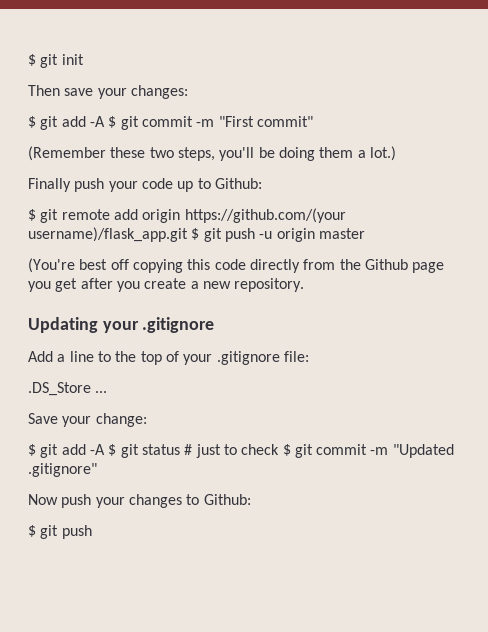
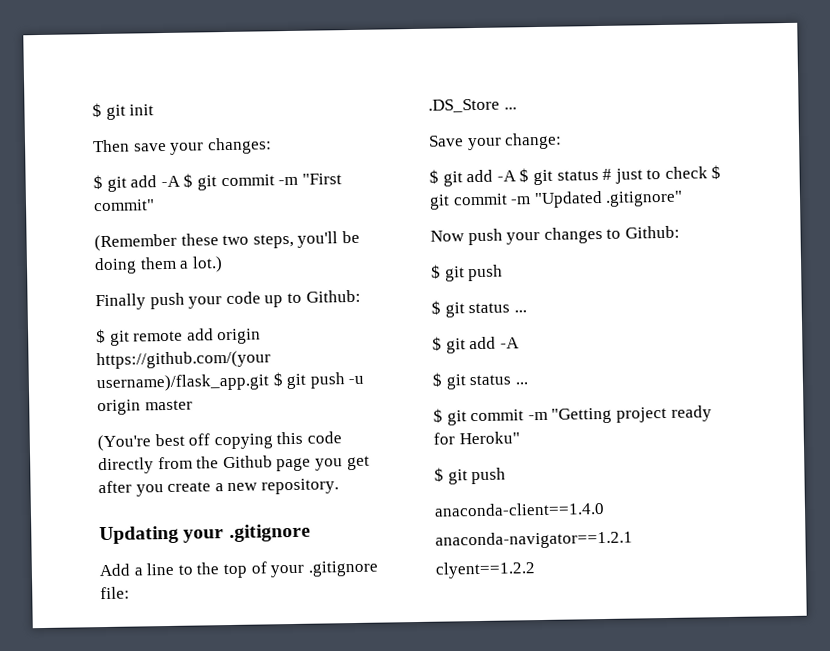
  Now push your changes to Github:
  $ git push
+ $ git status ...
+ $ git add -A
+ $ git status ...
+ $ git commit -m "Getting project ready for Heroku"
+ $ git push
+ anaconda-client==1.4.0
+ anaconda-navigator==1.2.1
+ clyent==1.2.2

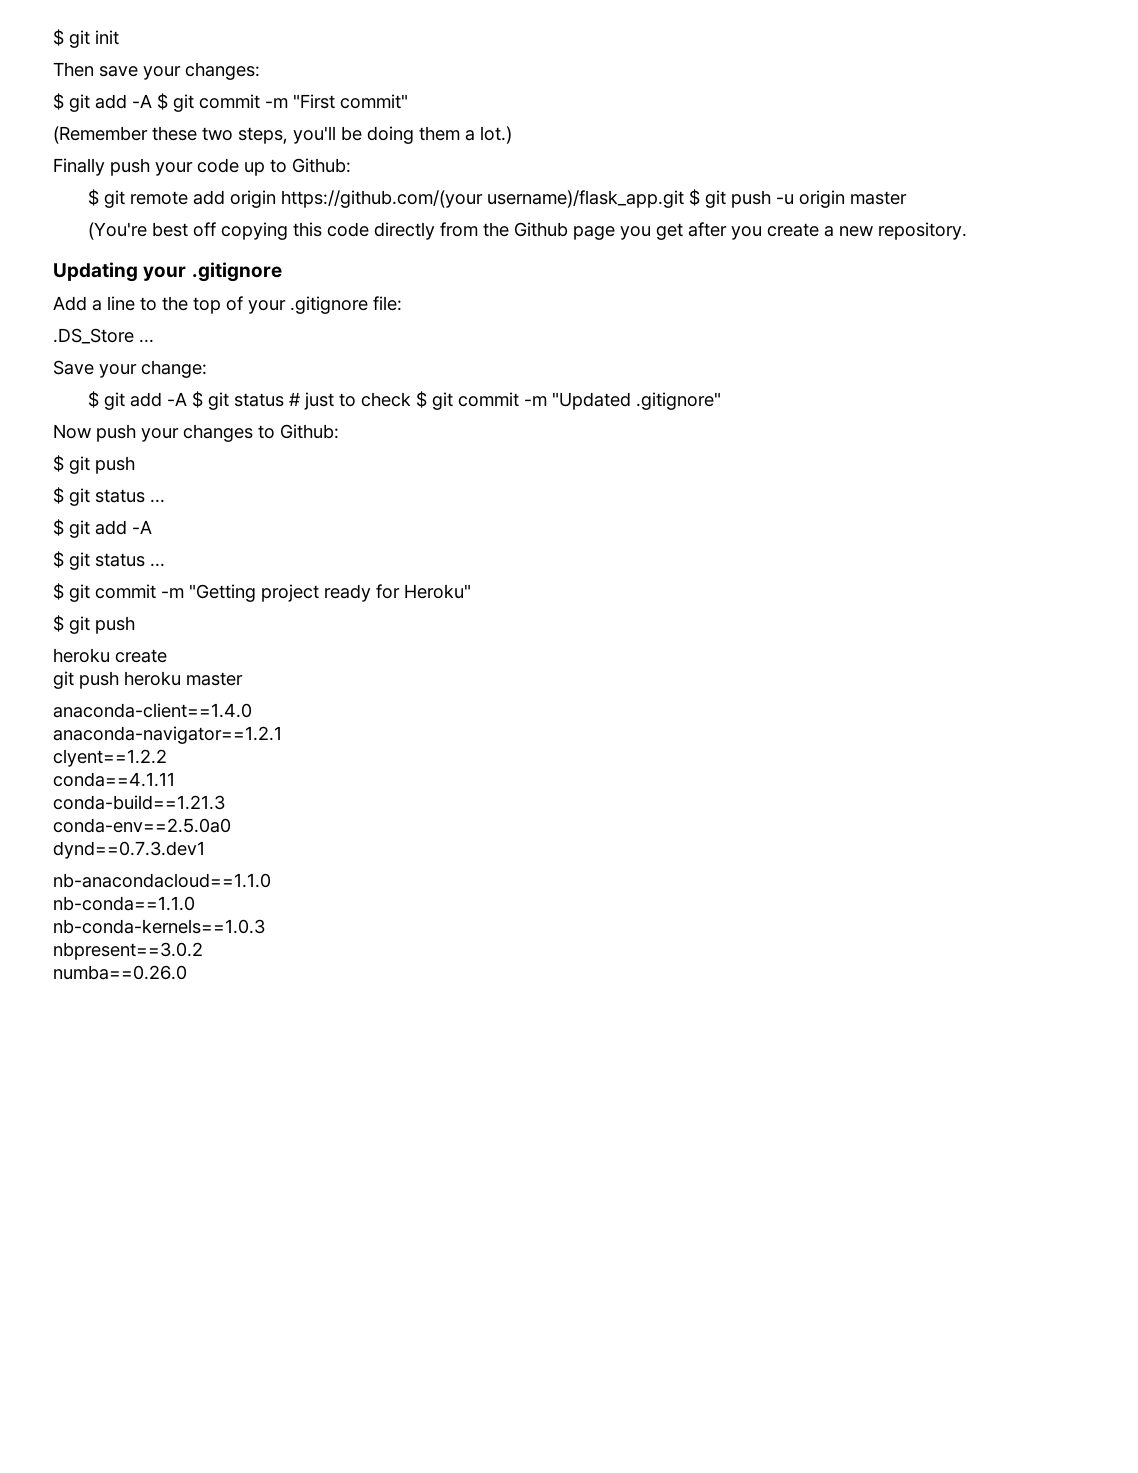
+ heroku create
+ git push heroku master
  anaconda-client==1.4.0
  anaconda-navigator==1.2.1
  clyent==1.2.2
+ conda==4.1.11
+ conda-build==1.21.3
+ conda-env==2.5.0a0
+ dynd==0.7.3.dev1
+ nb-anacondacloud==1.1.0
+ nb-conda==1.1.0
+ nb-conda-kernels==1.0.3
+ nbpresent==3.0.2
+ numba==0.26.0

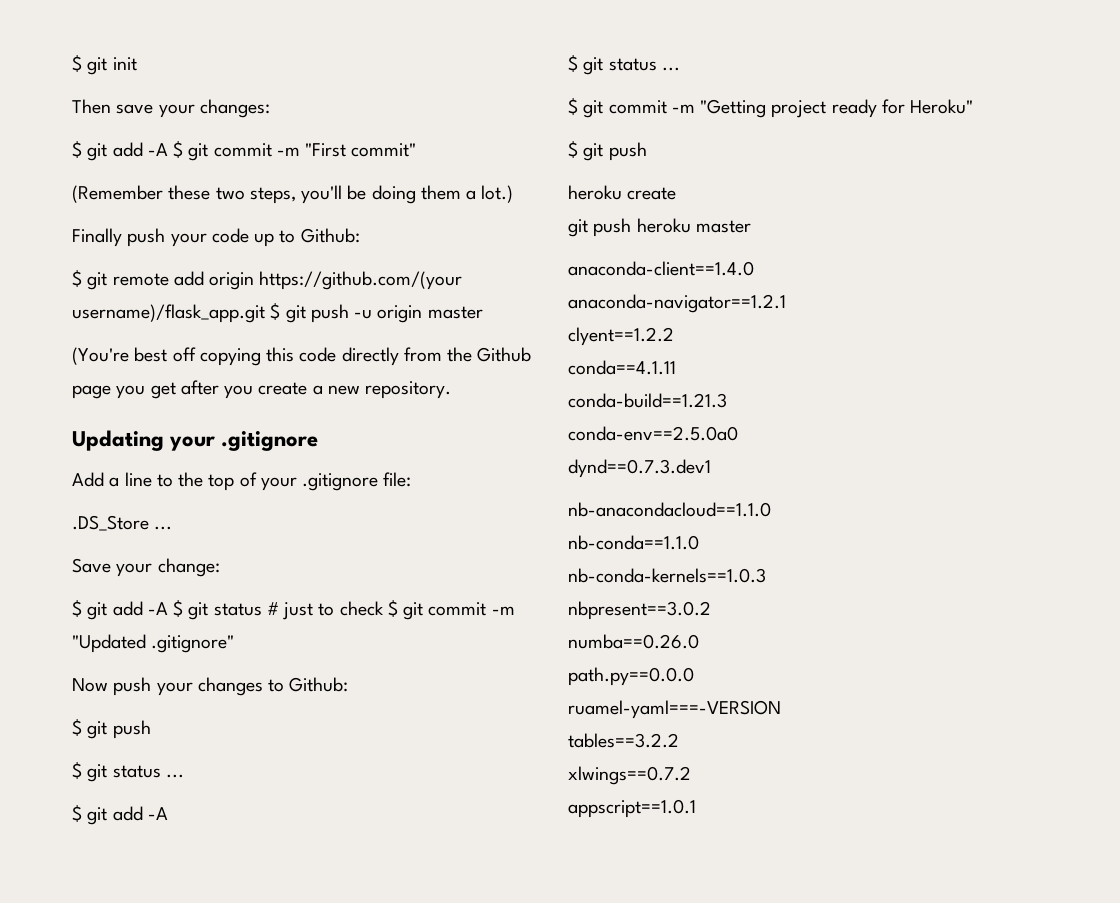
+ path.py==0.0.0
+ ruamel-yaml===-VERSION
+ tables==3.2.2
+ xlwings==0.7.2
+ appscript==1.0.1

